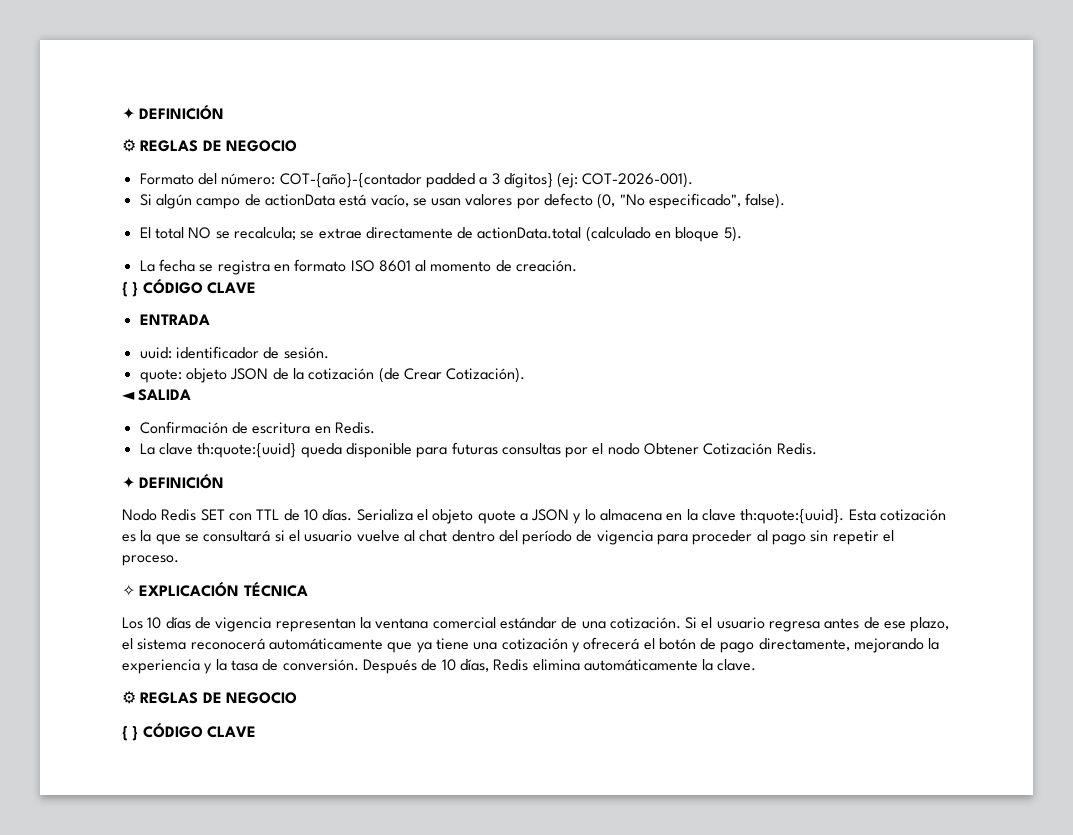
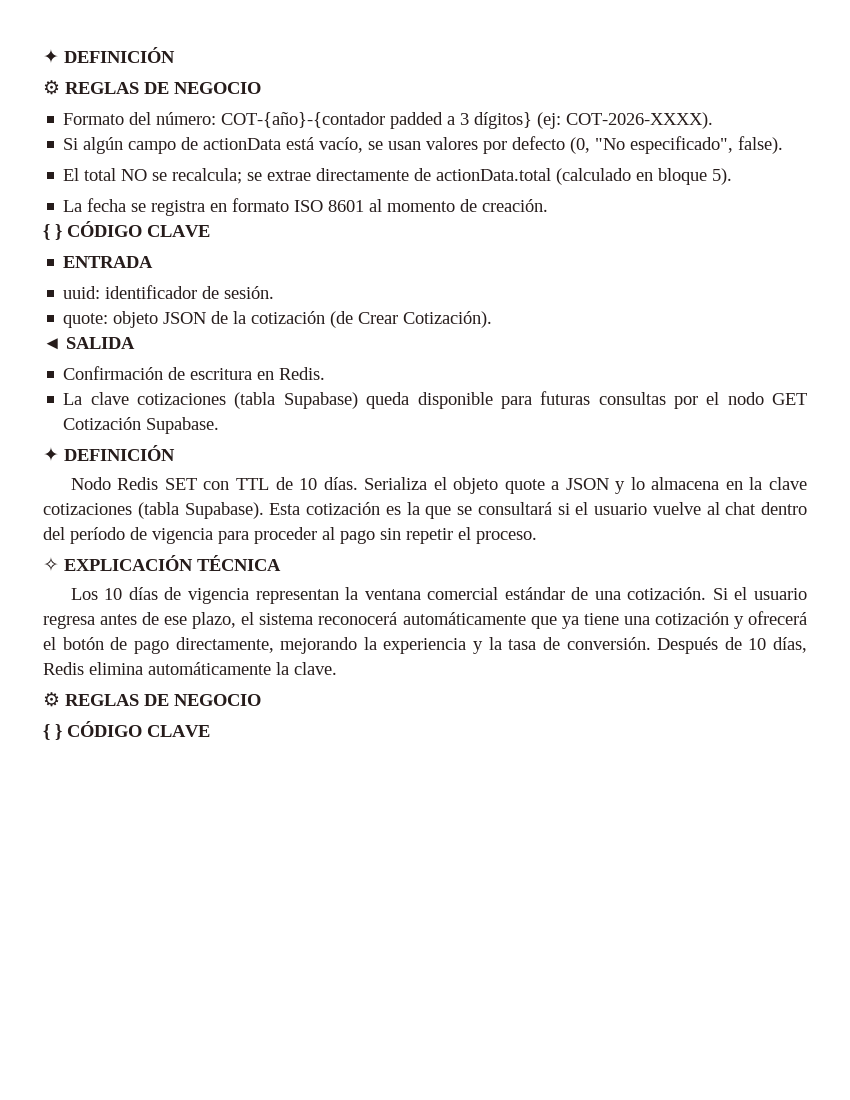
- Formato del número: COT-{año}-{contador padded a 3 dígitos} (ej: COT-2026-001).
+ Formato del número: COT-{año}-{contador padded a 3 dígitos} (ej: COT-2026-XXXX).
- La clave th:quote:{uuid} queda disponible para futuras consultas por el nodo Obtener Cotización Redis.
+ La clave cotizaciones (tabla Supabase) queda disponible para futuras consultas por el nodo GET Cotización Supabase.
- Serializa el objeto quote a JSON y lo almacena en la clave th:quote:{uuid}.
+ Serializa el objeto quote a JSON y lo almacena en la clave cotizaciones (tabla Supabase).

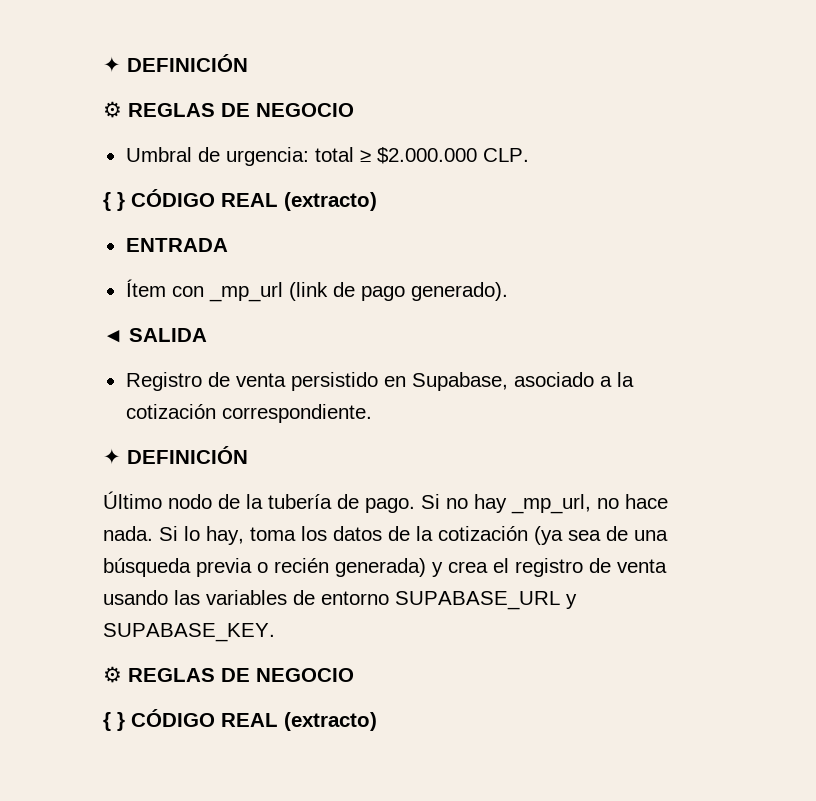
- Formato del número: COT-{año}-{contador padded a 3 dígitos} (ej: COT-2026-XXXX).
- Si algún campo de actionData está vacío, se usan valores por defecto (0, "No especificado", false).
- El total NO se recalcula; se extrae directamente de actionData.total (calculado en bloque 5).
- La fecha se registra en formato ISO 8601 al momento de creación.
- { } CÓDIGO CLAVE
+ Umbral de urgencia: total ≥ $2.000.000 CLP.
+ { } CÓDIGO REAL (extracto)
- uuid: identificador de sesión.
- quote: objeto JSON de la cotización (de Crear Cotización).
+ Ítem con _mp_url (link de pago generado).
  ◄ SALIDA
- Confirmación de escritura en Redis.
- La clave cotizaciones (tabla Supabase) queda disponible para futuras consultas por el nodo GET Cotización Supabase.
+ Registro de venta persistido en Supabase, asociado a la cotización correspondiente.
  ✦ DEFINICIÓN
- Nodo Redis SET con TTL de 10 días. Serializa el objeto quote a JSON y lo almacena en la clave cotizaciones (tabla Supabase). Esta cotización es la que se consultará si el usuario vuelve al chat dentro del período de vigencia para proceder al pago sin repetir el proceso.
- ✧ EXPLICACIÓN TÉCNICA
- Los 10 días de vigencia representan la ventana comercial estándar de una cotización. Si el usuario regresa antes de ese plazo, el sistema reconocerá automáticamente que ya tiene una cotización y ofrecerá el botón de pago directamente, mejorando la experiencia y la tasa de conversión. Después de 10 días, Redis elimina automáticamente la clave.
+ Último nodo de la tubería de pago. Si no hay _mp_url, no hace nada. Si lo hay, toma los datos de la cotización (ya sea de una búsqueda previa o recién generada) y crea el registro de venta usando las variables de entorno SUPABASE_URL y SUPABASE_KEY.
  ⚙ REGLAS DE NEGOCIO
- { } CÓDIGO CLAVE
+ { } CÓDIGO REAL (extracto)

